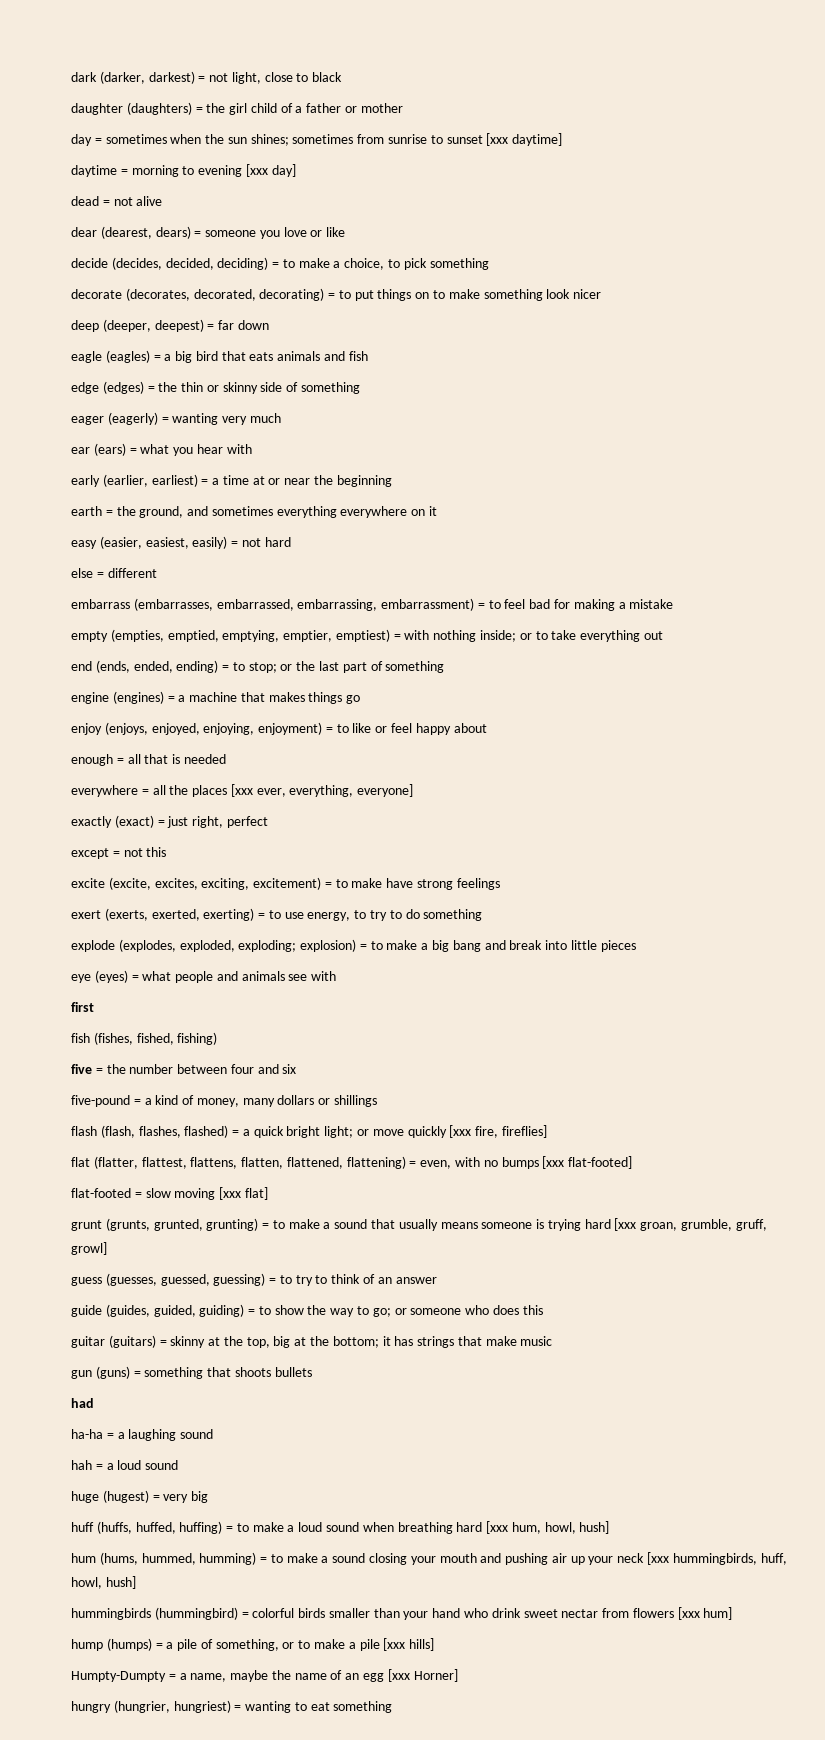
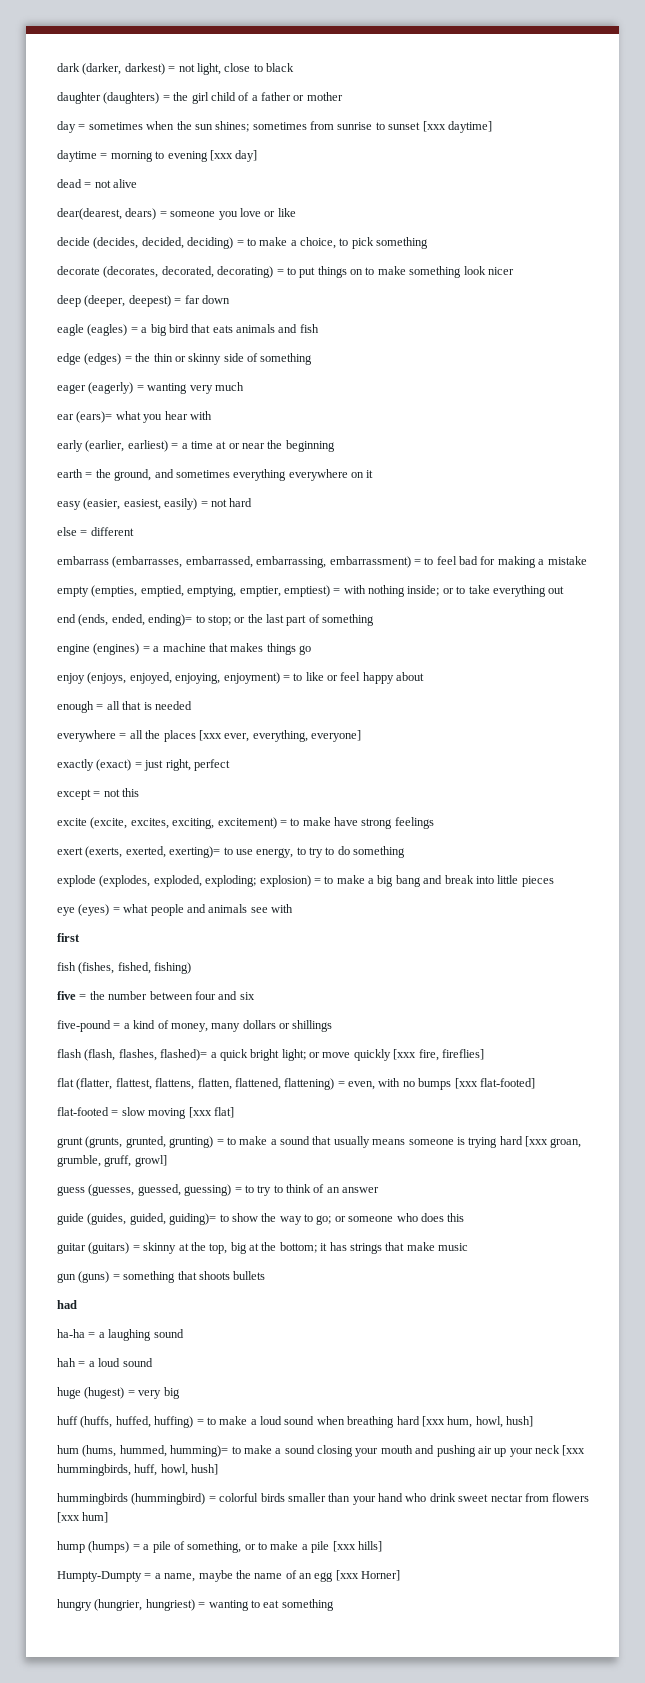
- dear (dearest, dears) = someone you love or like
+ dear(dearest, dears) = someone you love or like
- ear (ears) = what you hear with
+ ear (ears)= what you hear with
- end (ends, ended, ending) = to stop; or the last part of something
+ end (ends, ended, ending)= to stop; or the last part of something
- exert (exerts, exerted, exerting) = to use energy, to try to do something
+ exert (exerts, exerted, exerting)= to use energy, to try to do something
- flash (flash, flashes, flashed) = a quick bright light; or move quickly [xxx fire, fireflies]
+ flash (flash, flashes, flashed)= a quick bright light; or move quickly [xxx fire, fireflies]
- guide (guides, guided, guiding) = to show the way to go; or someone who does this
+ guide (guides, guided, guiding)= to show the way to go; or someone who does this
- hum (hums, hummed, humming) = to make a sound closing your mouth and pushing air up your neck [xxx hummingbirds, huff, howl, hush]
+ hum (hums, hummed, humming)= to make a sound closing your mouth and pushing air up your neck [xxx hummingbirds, huff, howl, hush]

